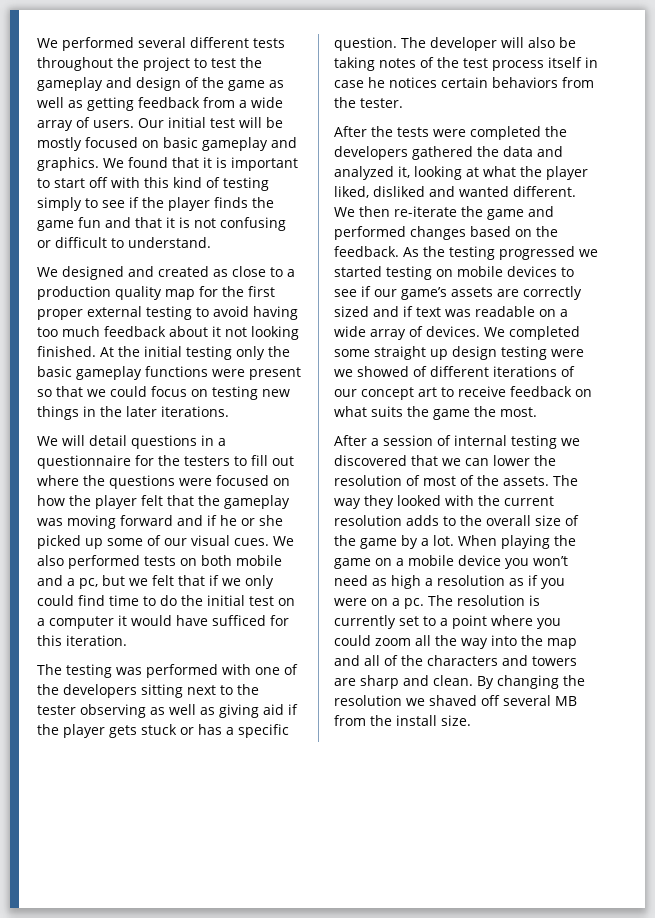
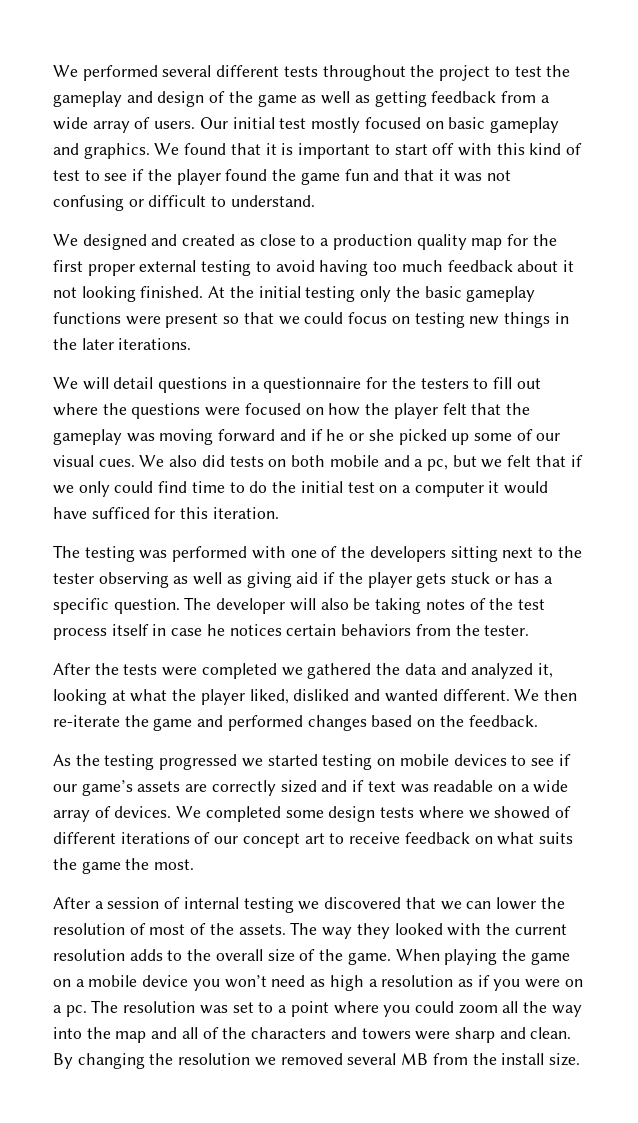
- Our initial test will be mostly focused on basic gameplay and graphics.
+ Our initial test mostly focused on basic gameplay and graphics.
- We found that it is important to start off with this kind of testing simply to see if the player finds the game fun and that it is not confusing or difficult to understand.
+ We found that it is important to start off with this kind of test to see if the player found the game fun and that it was not confusing or difficult to understand.
- We also performed tests on both mobile and a pc, but we felt that if we only could find time to do the initial test on a computer it would have sufficed for this iteration.
+ We also did tests on both mobile and a pc, but we felt that if we only could find time to do the initial test on a computer it would have sufficed for this iteration.
- After the tests were completed the developers gathered the data and analyzed it, looking at what the player liked, disliked and wanted different.
+ After the tests were completed we gathered the data and analyzed it, looking at what the player liked, disliked and wanted different.
- We then re-iterate the game and performed changes based on the feedback. As the testing progressed we started testing on mobile devices to see if our game’s assets are correctly sized and if text was readable on a wide array of devices.
+ We then re-iterate the game and performed changes based on the feedback.
+ As the testing progressed we started testing on mobile devices to see if our game’s assets are correctly sized and if text was readable on a wide array of devices.
- We completed some straight up design testing were we showed of different iterations of our concept art to receive feedback on what suits the game the most.
+ We completed some design tests where we showed of different iterations of our concept art to receive feedback on what suits the game the most.
- The way they looked with the current resolution adds to the overall size of the game by a lot.
+ The way they looked with the current resolution adds to the overall size of the game.
- The resolution is currently set to a point where you could zoom all the way into the map and all of the characters and towers are sharp and clean.
+ The resolution was set to a point where you could zoom all the way into the map and all of the characters and towers were sharp and clean.
- By changing the resolution we shaved off several MB from the install size.
+ By changing the resolution we removed several MB from the install size.

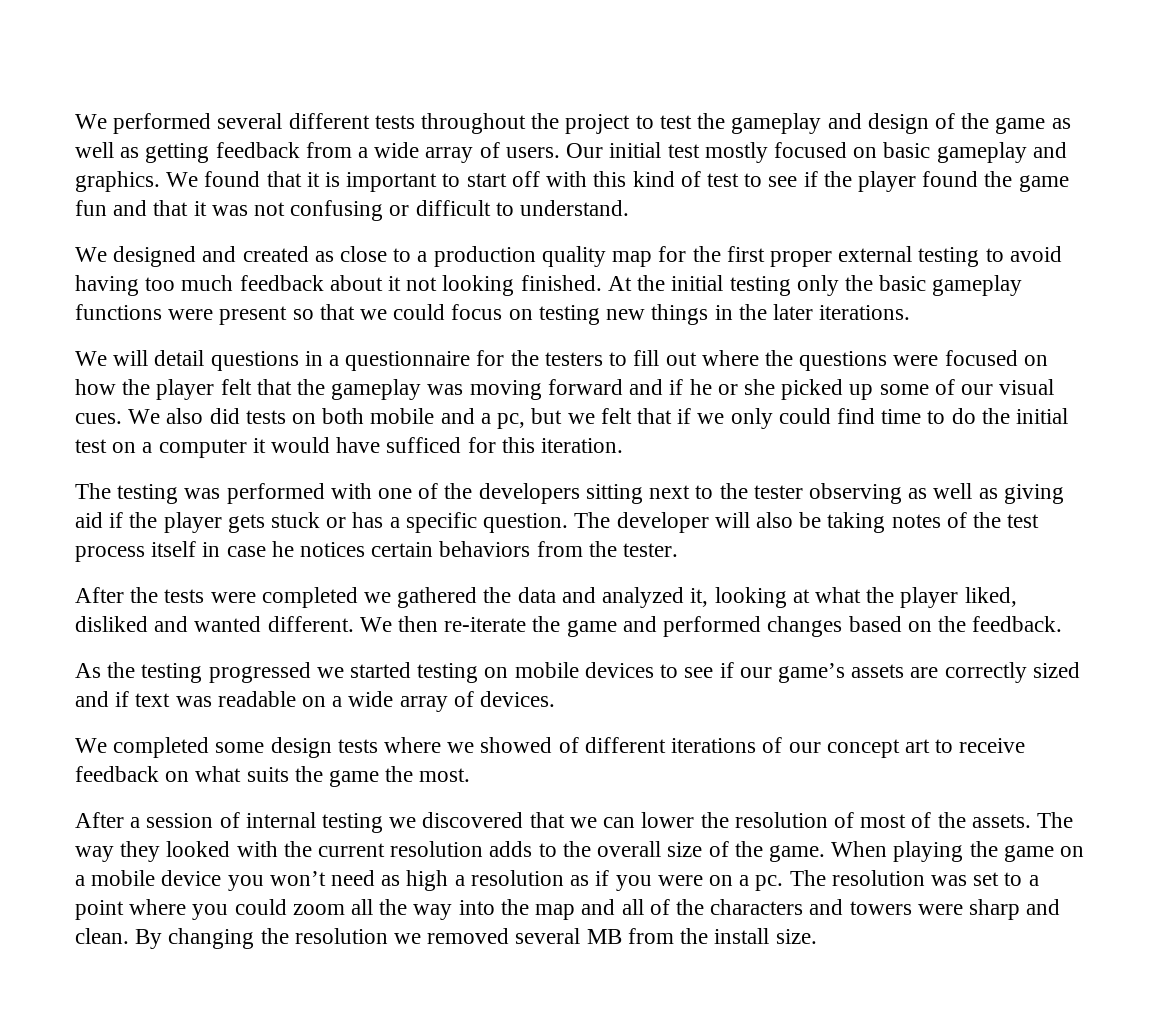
- As the testing progressed we started testing on mobile devices to see if our game’s assets are correctly sized and if text was readable on a wide array of devices. We completed some design tests where we showed of different iterations of our concept art to receive feedback on what suits the game the most.
+ As the testing progressed we started testing on mobile devices to see if our game’s assets are correctly sized and if text was readable on a wide array of devices.
+ We completed some design tests where we showed of different iterations of our concept art to receive feedback on what suits the game the most.

